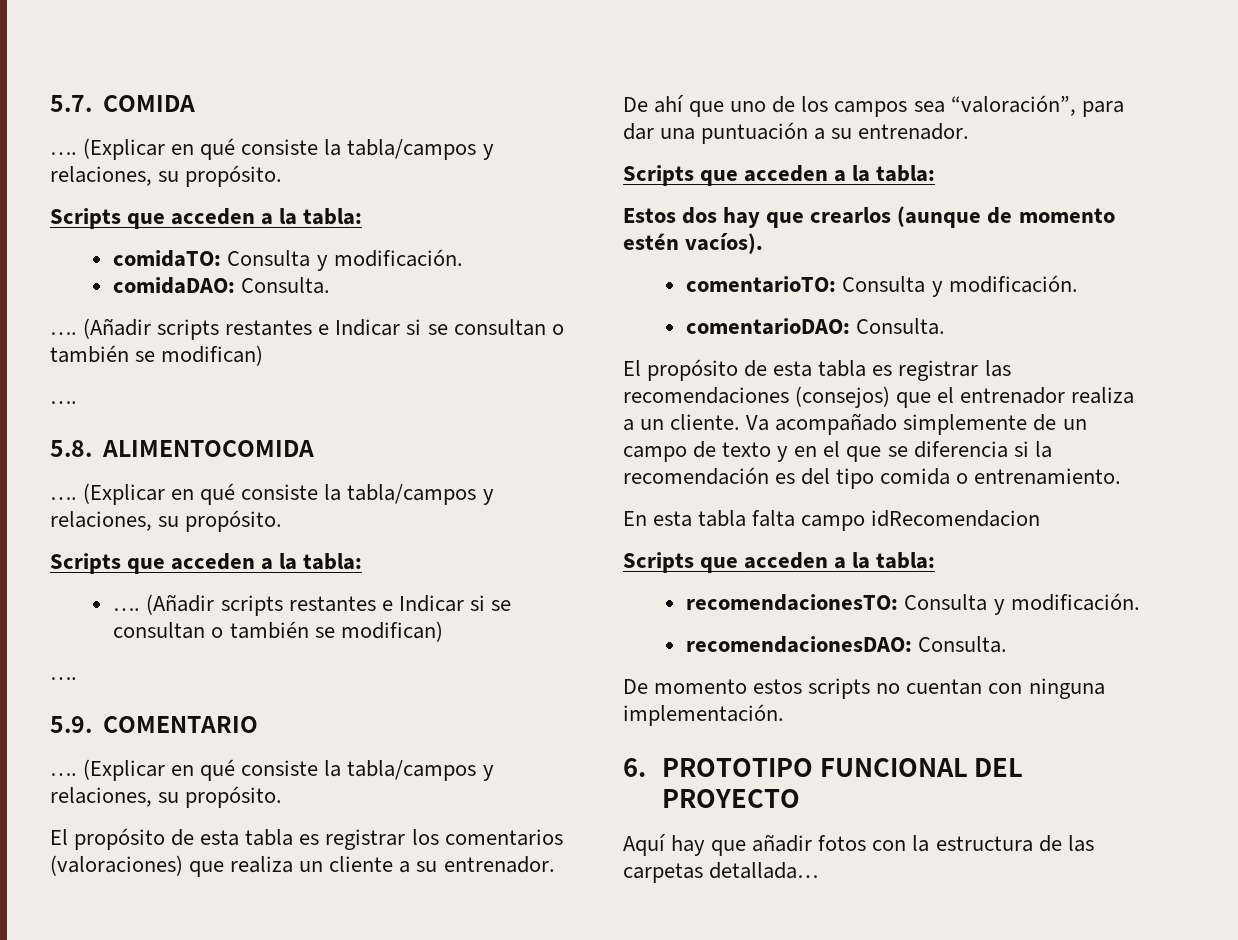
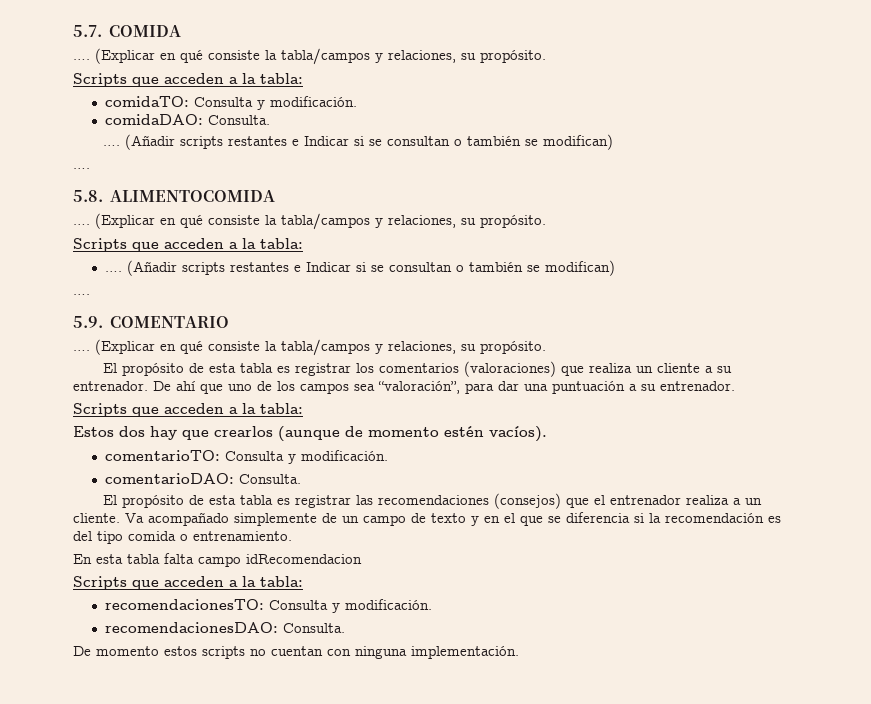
- 6. PROTOTIPO FUNCIONAL DEL PROYECTO
- Aquí hay que añadir fotos con la estructura de las carpetas detallada…

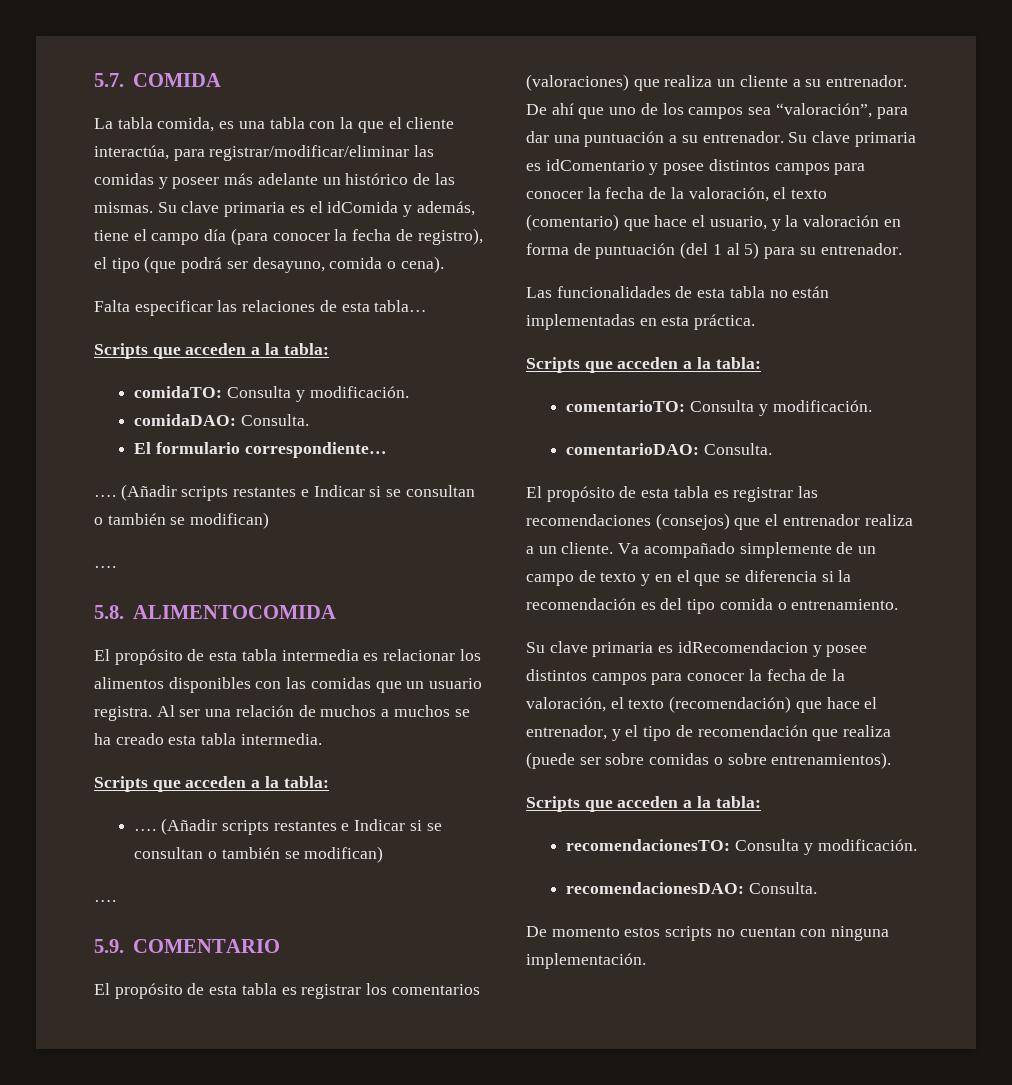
  5.7. COMIDA
- …. (Explicar en qué consiste la tabla/campos y relaciones, su propósito.
+ La tabla comida, es una tabla con la que el cliente interactúa, para registrar/modificar/eliminar las comidas y poseer más adelante un histórico de las mismas. Su clave primaria es el idComida y además, tiene el campo día (para conocer la fecha de registro), el tipo (que podrá ser desayuno, comida o cena).
+ Falta especificar las relaciones de esta tabla…
+ El formulario correspondiente…
  5.8. ALIMENTOCOMIDA
- …. (Explicar en qué consiste la tabla/campos y relaciones, su propósito.
+ El propósito de esta tabla intermedia es relacionar los alimentos disponibles con las comidas que un usuario registra. Al ser una relación de muchos a muchos se ha creado esta tabla intermedia.
  5.9. COMENTARIO
- …. (Explicar en qué consiste la tabla/campos y relaciones, su propósito.
- De ahí que uno de los campos sea “valoración”, para dar una puntuación a su entrenador.
+ De ahí que uno de los campos sea “valoración”, para dar una puntuación a su entrenador. Su clave primaria es idComentario y posee distintos campos para conocer la fecha de la valoración, el texto (comentario) que hace el usuario, y la valoración en forma de puntuación (del 1 al 5) para su entrenador.
+ Las funcionalidades de esta tabla no están implementadas en esta práctica.
  Scripts que acceden a la tabla:
- Estos dos hay que crearlos (aunque de momento estén vacíos).
- En esta tabla falta campo idRecomendacion
+ Su clave primaria es idRecomendacion y posee distintos campos para conocer la fecha de la valoración, el texto (recomendación) que hace el entrenador, y el tipo de recomendación que realiza (puede ser sobre comidas o sobre entrenamientos).

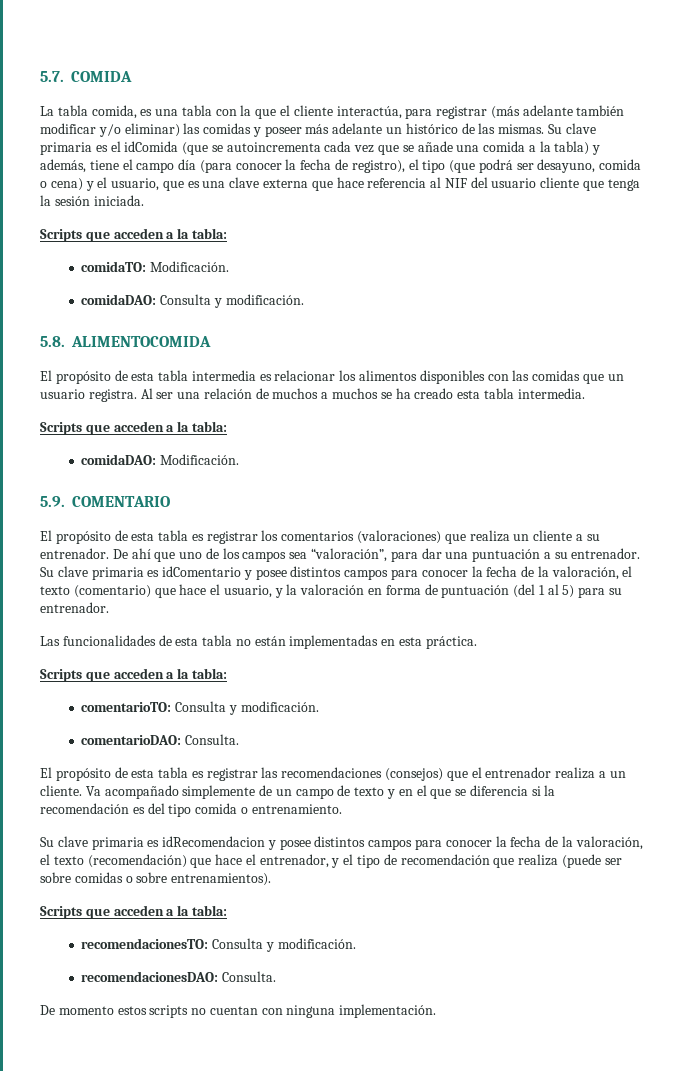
- La tabla comida, es una tabla con la que el cliente interactúa, para registrar/modificar/eliminar las comidas y poseer más adelante un histórico de las mismas.
+ La tabla comida, es una tabla con la que el cliente interactúa, para registrar (más adelante también modificar y/o eliminar) las comidas y poseer más adelante un histórico de las mismas.
- Su clave primaria es el idComida y además, tiene el campo día (para conocer la fecha de registro), el tipo (que podrá ser desayuno, comida o cena).
- Falta especificar las relaciones de esta tabla…
+ Su clave primaria es el idComida (que se autoincrementa cada vez que se añade una comida a la tabla) y además, tiene el campo día (para conocer la fecha de registro), el tipo (que podrá ser desayuno, comida o cena) y el usuario, que es una clave externa que hace referencia al NIF del usuario cliente que tenga la sesión iniciada.
- comidaTO: Consulta y modificación.
- comidaDAO: Consulta.
- El formulario correspondiente…
- …. (Añadir scripts restantes e Indicar si se consultan o también se modifican)
- ….
+ comidaTO: Modificación.
+ comidaDAO: Consulta y modificación.
  Al ser una relación de muchos a muchos se ha creado esta tabla intermedia.
  Scripts que acceden a la tabla:
- …. (Añadir scripts restantes e Indicar si se consultan o también se modifican)
- ….
+ comidaDAO: Modificación.

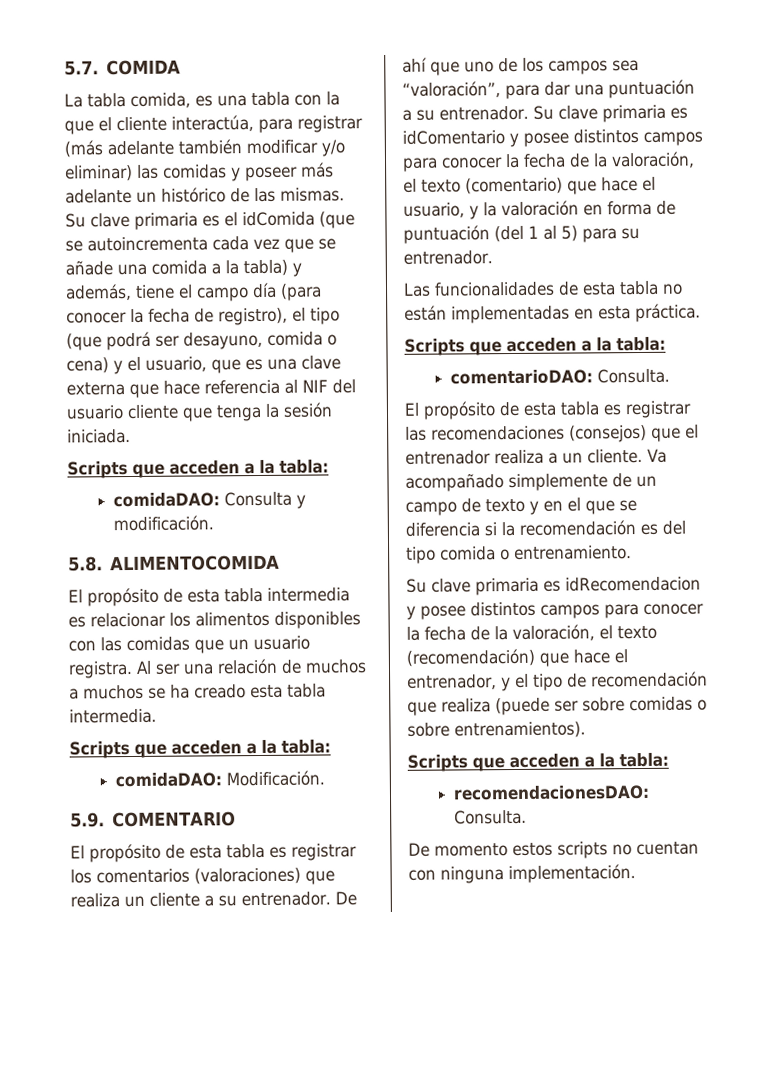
- comidaTO: Modificación.
- comentarioTO: Consulta y modificación.
- recomendacionesTO: Consulta y modificación.

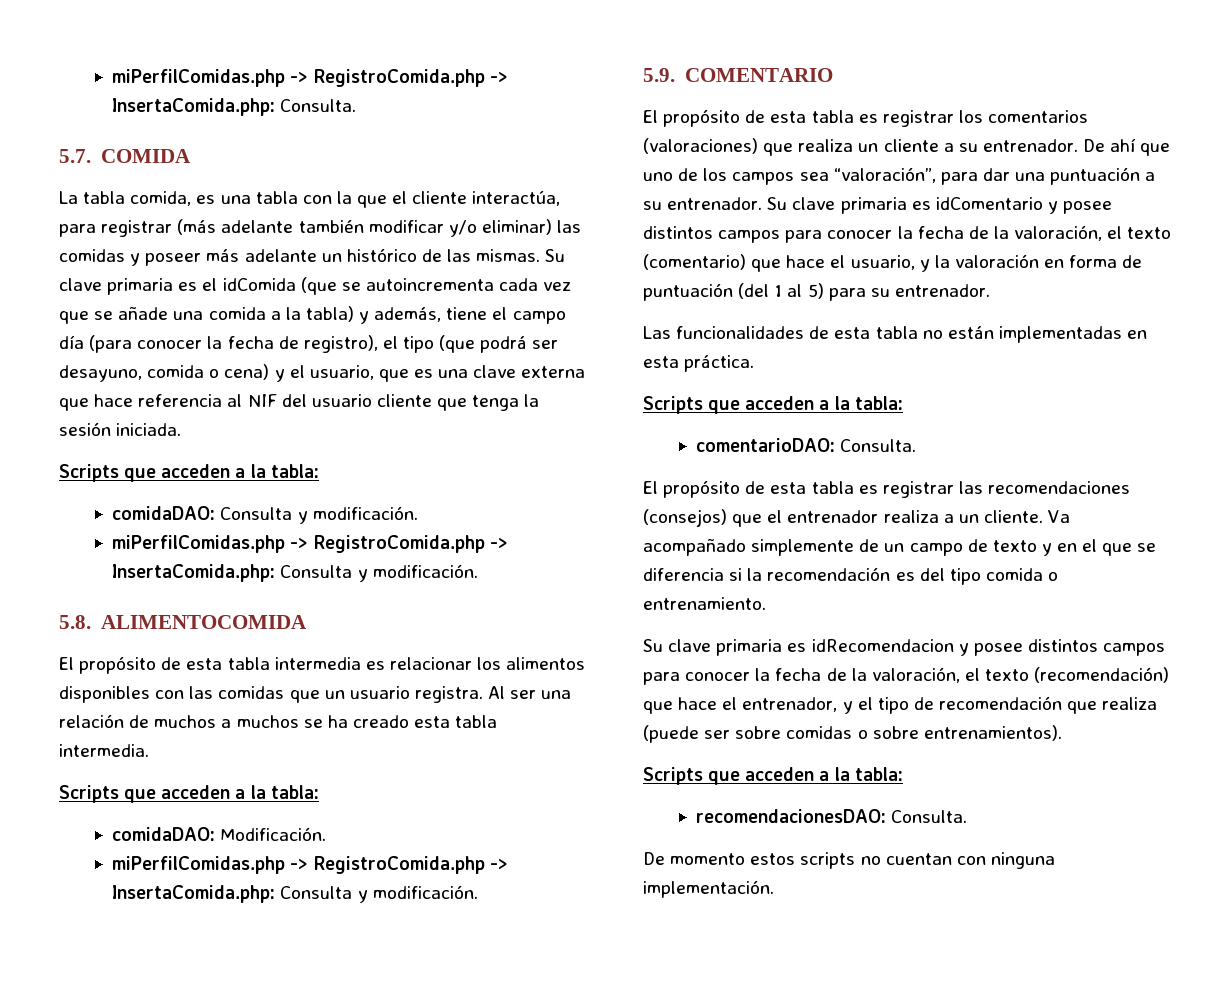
+ miPerfilComidas.php -> RegistroComida.php -> InsertaComida.php: Consulta.
  comidaDAO: Consulta y modificación.
+ miPerfilComidas.php -> RegistroComida.php -> InsertaComida.php: Consulta y modificación.
  comidaDAO: Modificación.
+ miPerfilComidas.php -> RegistroComida.php -> InsertaComida.php: Consulta y modificación.

